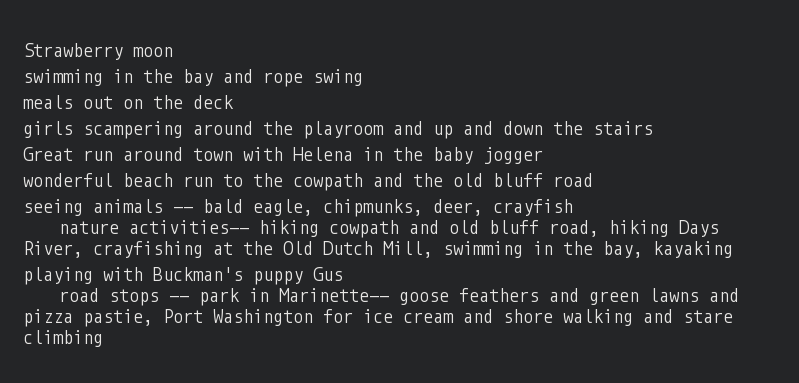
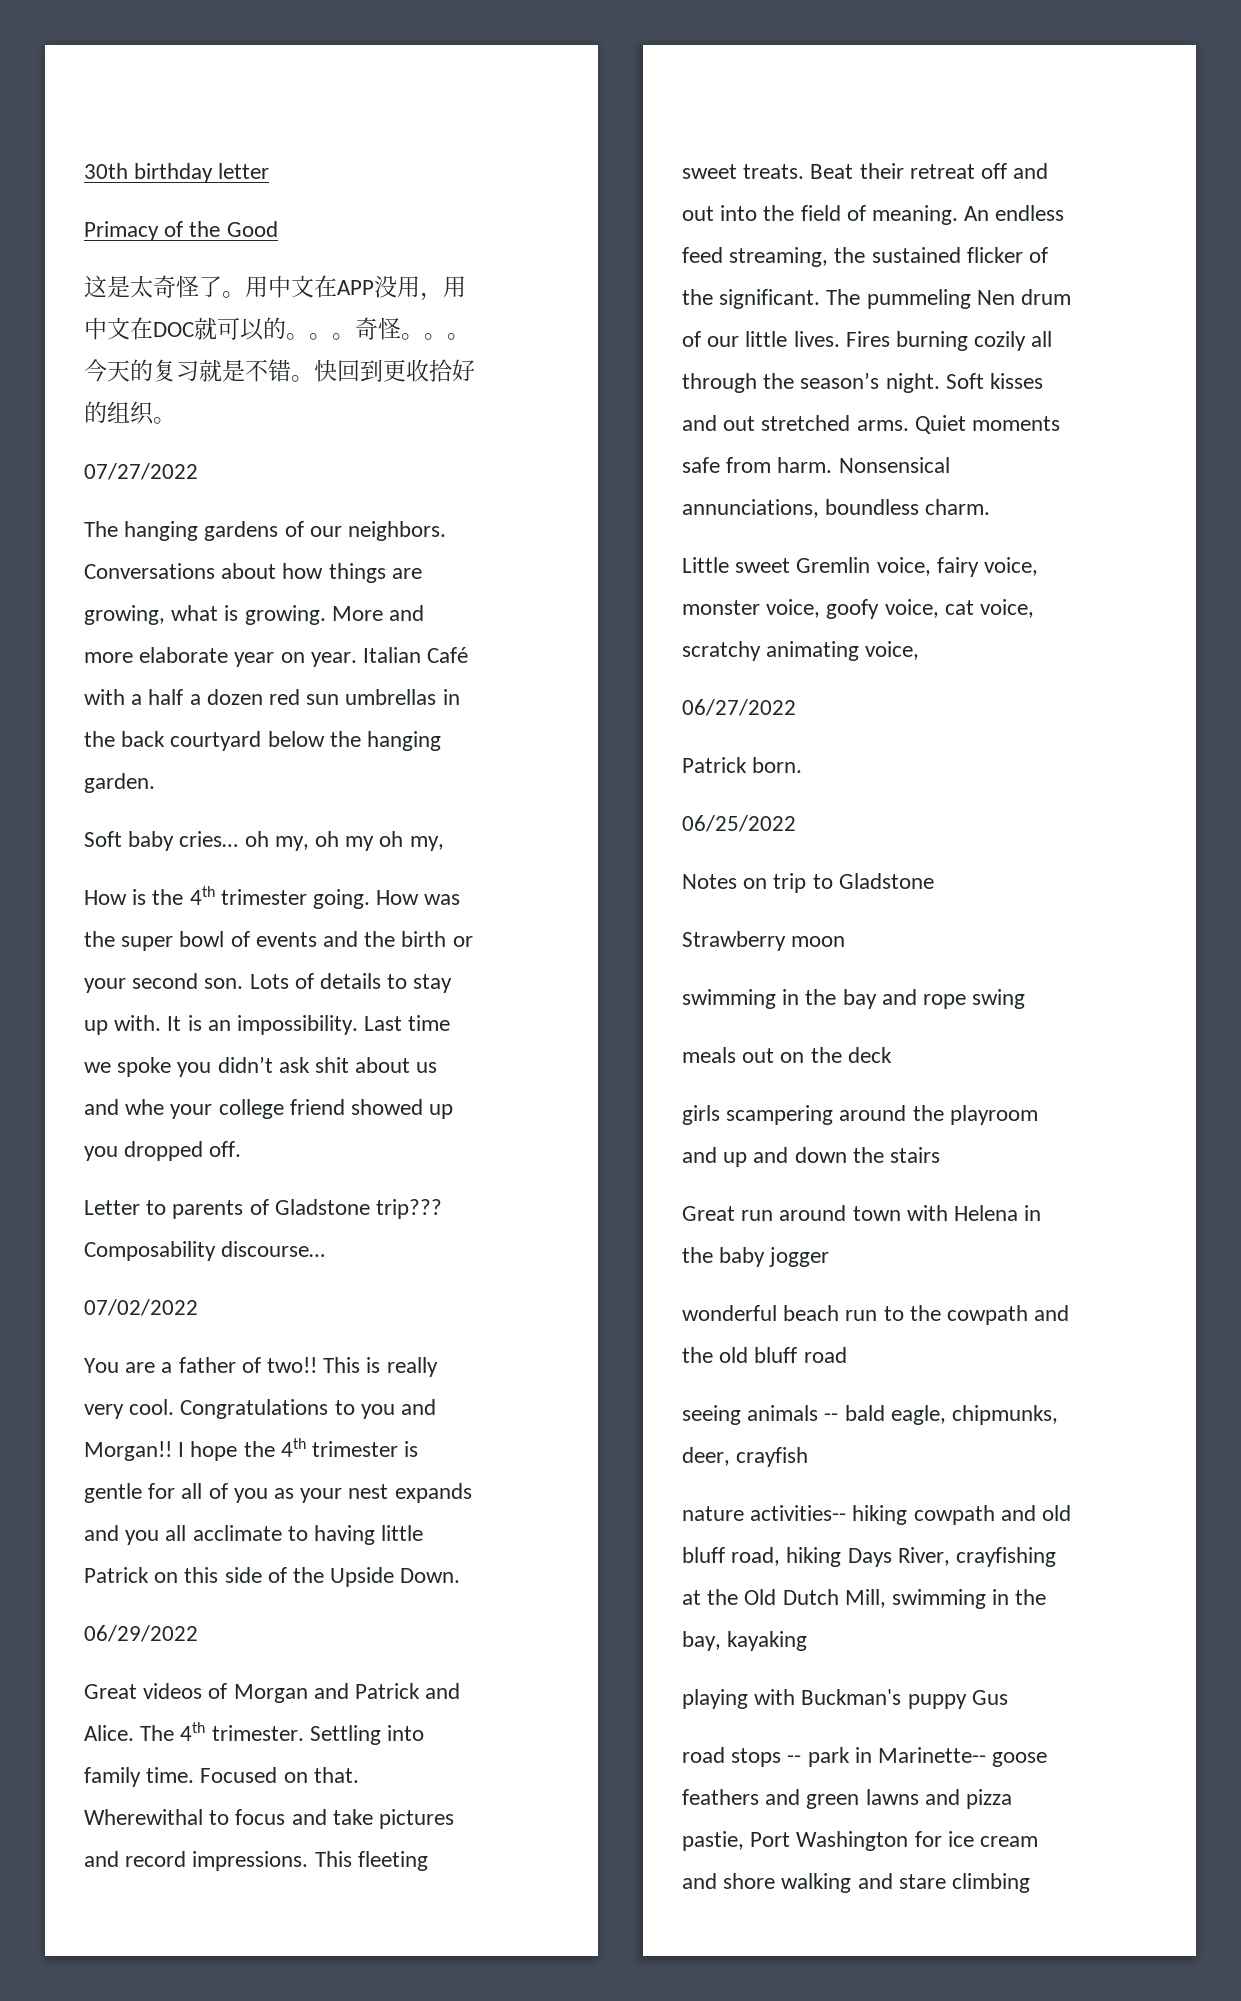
+ 30th birthday letter
+ Primacy of the Good
+ 这是太奇怪了。用中文在APP没用，用中文在DOC就可以的。。。奇怪。。。今天的复习就是不错。快回到更收拾好的组织。
+ 07/27/2022
+ The hanging gardens of our neighbors. Conversations about how things are growing, what is growing. More and more elaborate year on year. Italian Café with a half a dozen red sun umbrellas in the back courtyard below the hanging garden.
+ Soft baby cries… oh my, oh my oh my,
+ How is the 4th trimester going. How was the super bowl of events and the birth or your second son. Lots of details to stay up with. It is an impossibility. Last time we spoke you didn’t ask shit about us and whe your college friend showed up you dropped off.
+ Letter to parents of Gladstone trip??? Composability discourse…
+ 07/02/2022
+ You are a father of two!! This is really very cool. Congratulations to you and Morgan!! I hope the 4th trimester is gentle for all of you as your nest expands and you all acclimate to having little Patrick on this side of the Upside Down.
+ 06/29/2022
+ Great videos of Morgan and Patrick and Alice. The 4th trimester. Settling into family time. Focused on that. Wherewithal to focus and take pictures and record impressions. This fleeting sweet treats. Beat their retreat off and out into the field of meaning. An endless feed streaming, the sustained flicker of the significant. The pummeling Nen drum of our little lives. Fires burning cozily all through the season’s night. Soft kisses and out stretched arms. Quiet moments safe from harm. Nonsensical annunciations, boundless charm.
+ Little sweet Gremlin voice, fairy voice, monster voice, goofy voice, cat voice, scratchy animating voice,
+ 06/27/2022
+ Patrick born.
+ 06/25/2022
+ Notes on trip to Gladstone

